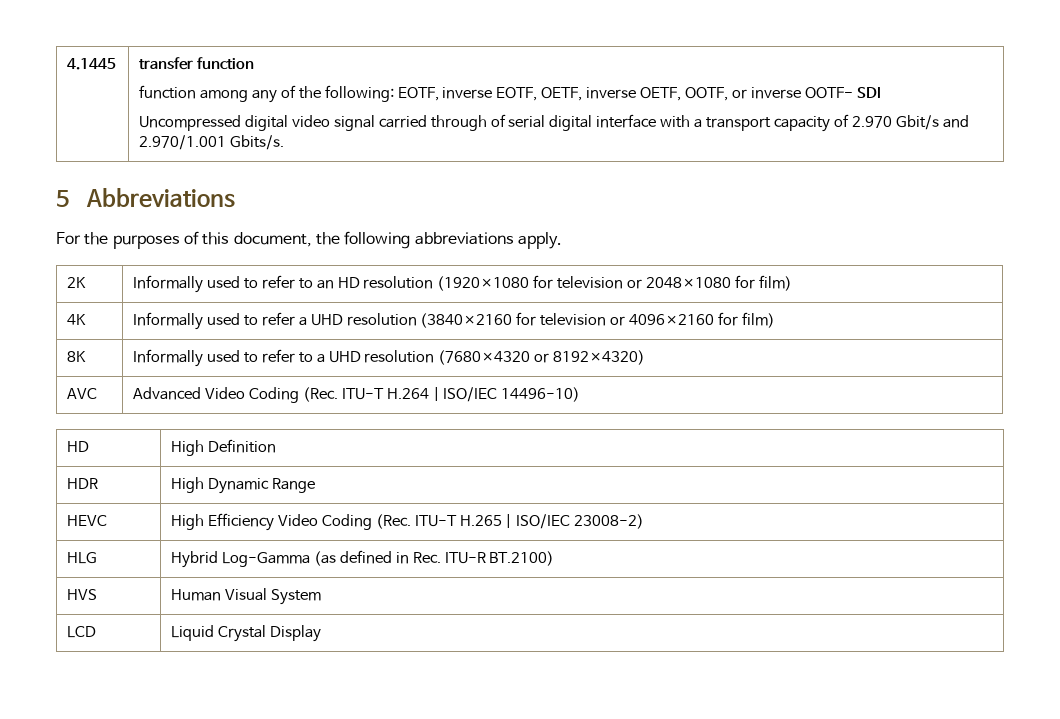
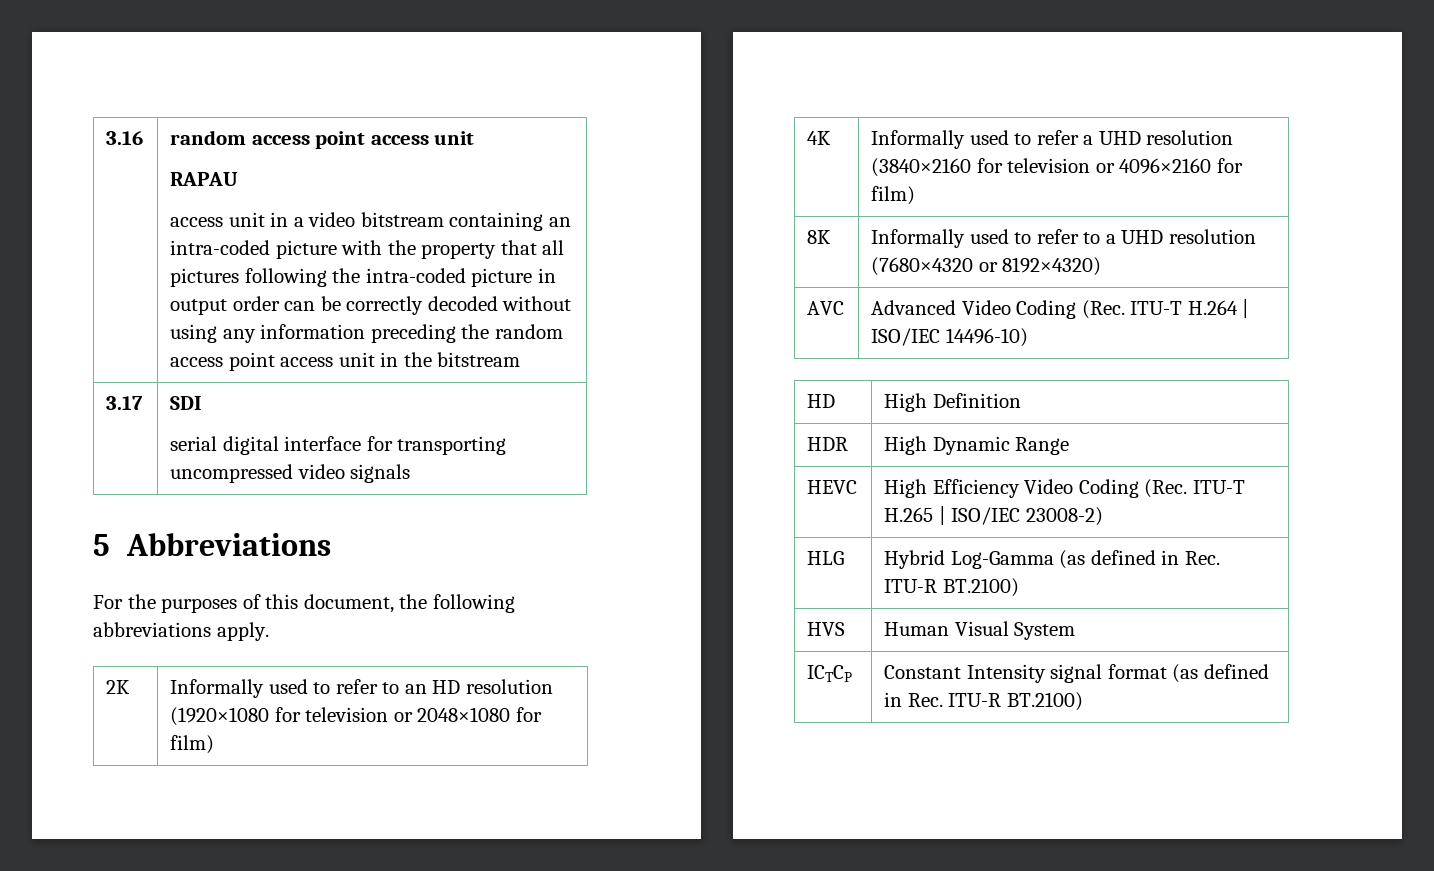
- 4.1445 | transfer function
- function among any of the following: EOTF, inverse EOTF, OETF, inverse OETF, OOTF, or inverse OOTF- SDI
- Uncompressed digital video signal carried through of serial digital interface with a transport capacity of 2.970 Gbit/s and 2.970/1.001 Gbits/s.
+ 3.16 | random access point access unit
+ RAPAU
+ access unit in a video bitstream containing an intra-coded picture with the property that all pictures following the intra-coded picture in output order can be correctly decoded without using any information preceding the random access point access unit in the bitstream
+ 3.17 | SDI
+ serial digital interface for transporting uncompressed video signals
- LCD | Liquid Crystal Display
+ ICTCP | Constant Intensity signal format (as defined in Rec. ITU-R BT.2100)

